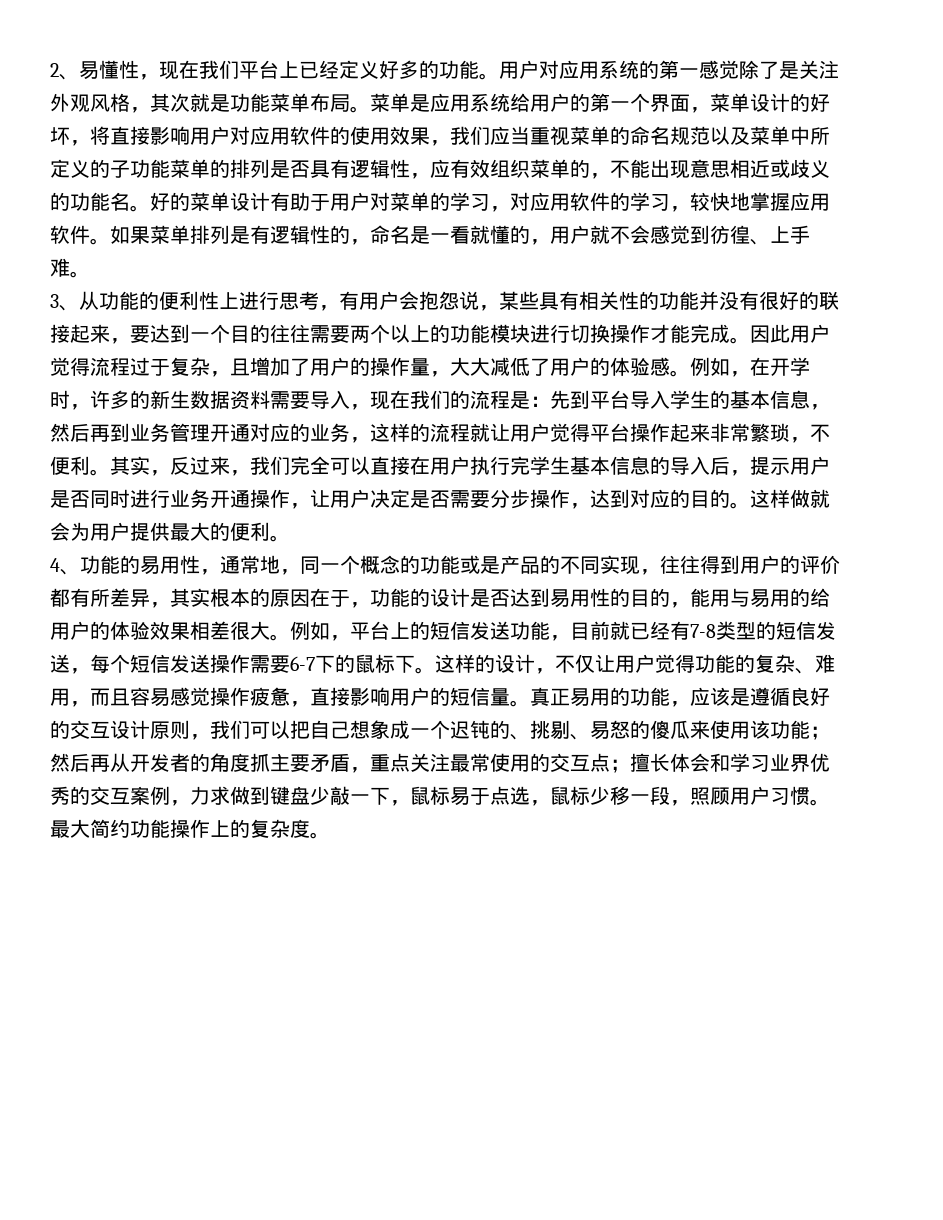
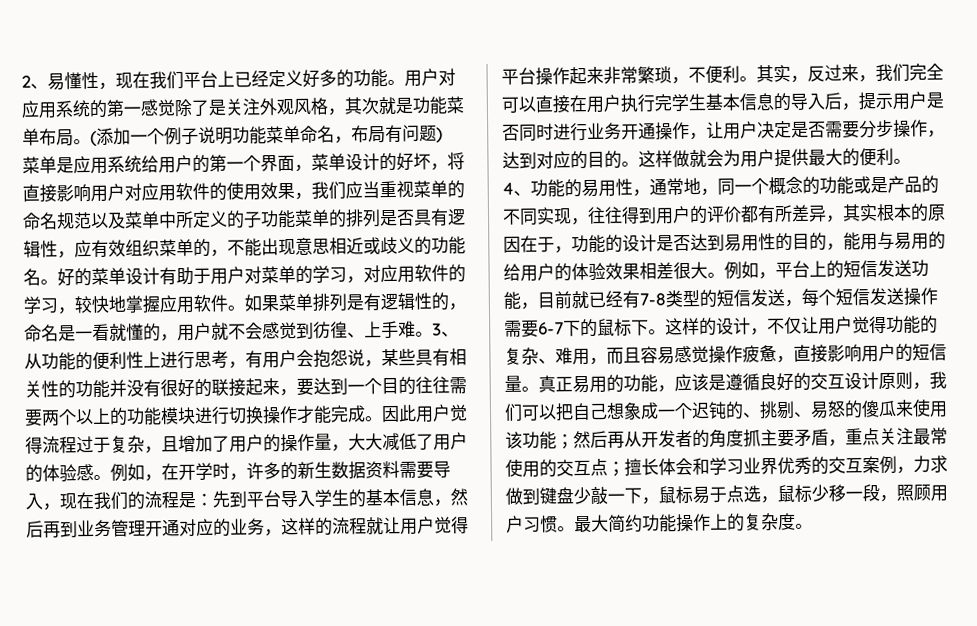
- 用户对应用系统的第一感觉除了是关注外观风格，其次就是功能菜单布局。菜单是应用系统给用户的第一个界面，菜单设计的好坏，将直接影响用户对应用软件的使用效果，我们应当重视菜单的命名规范以及菜单中所定义的子功能菜单的排列是否具有逻辑性，应有效组织菜单的，不能出现意思相近或歧义的功能名。
+ 用户对应用系统的第一感觉除了是关注外观风格，其次就是功能菜单布局。(添加一个例子说明功能菜单命名，布局有问题)
+ 菜单是应用系统给用户的第一个界面，菜单设计的好坏，将直接影响用户对应用软件的使用效果，我们应当重视菜单的命名规范以及菜单中所定义的子功能菜单的排列是否具有逻辑性，应有效组织菜单的，不能出现意思相近或歧义的功能名。
- 如果菜单排列是有逻辑性的，命名是一看就懂的，用户就不会感觉到彷徨、上手难。
- 3、从功能的便利性上进行思考，有用户会抱怨说，某些具有相关性的功能并没有很好的联接起来，要达到一个目的往往需要两个以上的功能模块进行切换操作才能完成。
+ 如果菜单排列是有逻辑性的，命名是一看就懂的，用户就不会感觉到彷徨、上手难。3、从功能的便利性上进行思考，有用户会抱怨说，某些具有相关性的功能并没有很好的联接起来，要达到一个目的往往需要两个以上的功能模块进行切换操作才能完成。

